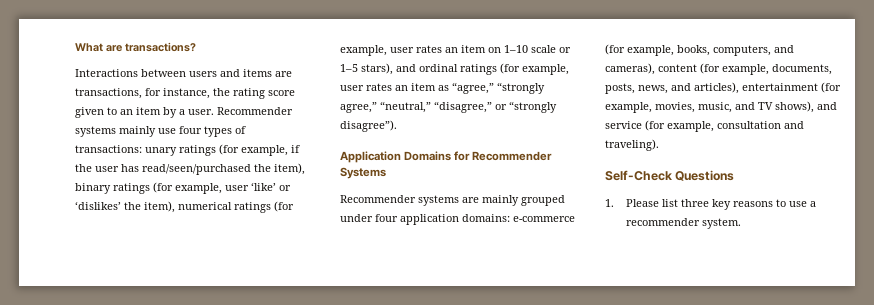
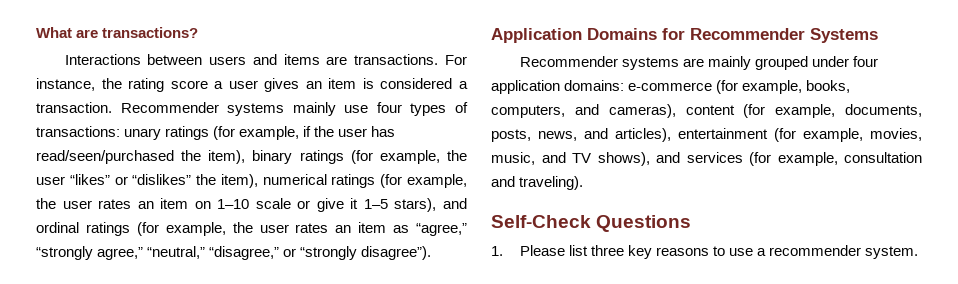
- Interactions between users and items are transactions, for instance, the rating score given to an item by a user.
+ Interactions between users and items are transactions. For instance, the rating score a user gives an item is considered a transaction.
- Recommender systems mainly use four types of transactions: unary ratings (for example, if the user has read/seen/purchased the item), binary ratings (for example, user ‘like’ or ‘dislikes’ the item), numerical ratings (for example, user rates an item on 1–10 scale or 1–5 stars), and ordinal ratings (for example, user rates an item as “agree,” “strongly agree,” “neutral,” “disagree,” or “strongly disagree”).
+ Recommender systems mainly use four types of transactions: unary ratings (for example, if the user has read/seen/purchased the item), binary ratings (for example, the user “likes” or “dislikes” the item), numerical ratings (for example, the user rates an item on 1–10 scale or give it 1–5 stars), and ordinal ratings (for example, the user rates an item as “agree,” “strongly agree,” “neutral,” “disagree,” or “strongly disagree”).
- Recommender systems are mainly grouped under four application domains: e-commerce (for example, books, computers, and cameras), content (for example, documents, posts, news, and articles), entertainment (for example, movies, music, and TV shows), and service (for example, consultation and traveling).
+ Recommender systems are mainly grouped under four application domains: e-commerce (for example, books, computers, and cameras), content (for example, documents, posts, news, and articles), entertainment (for example, movies, music, and TV shows), and services (for example, consultation and traveling).

